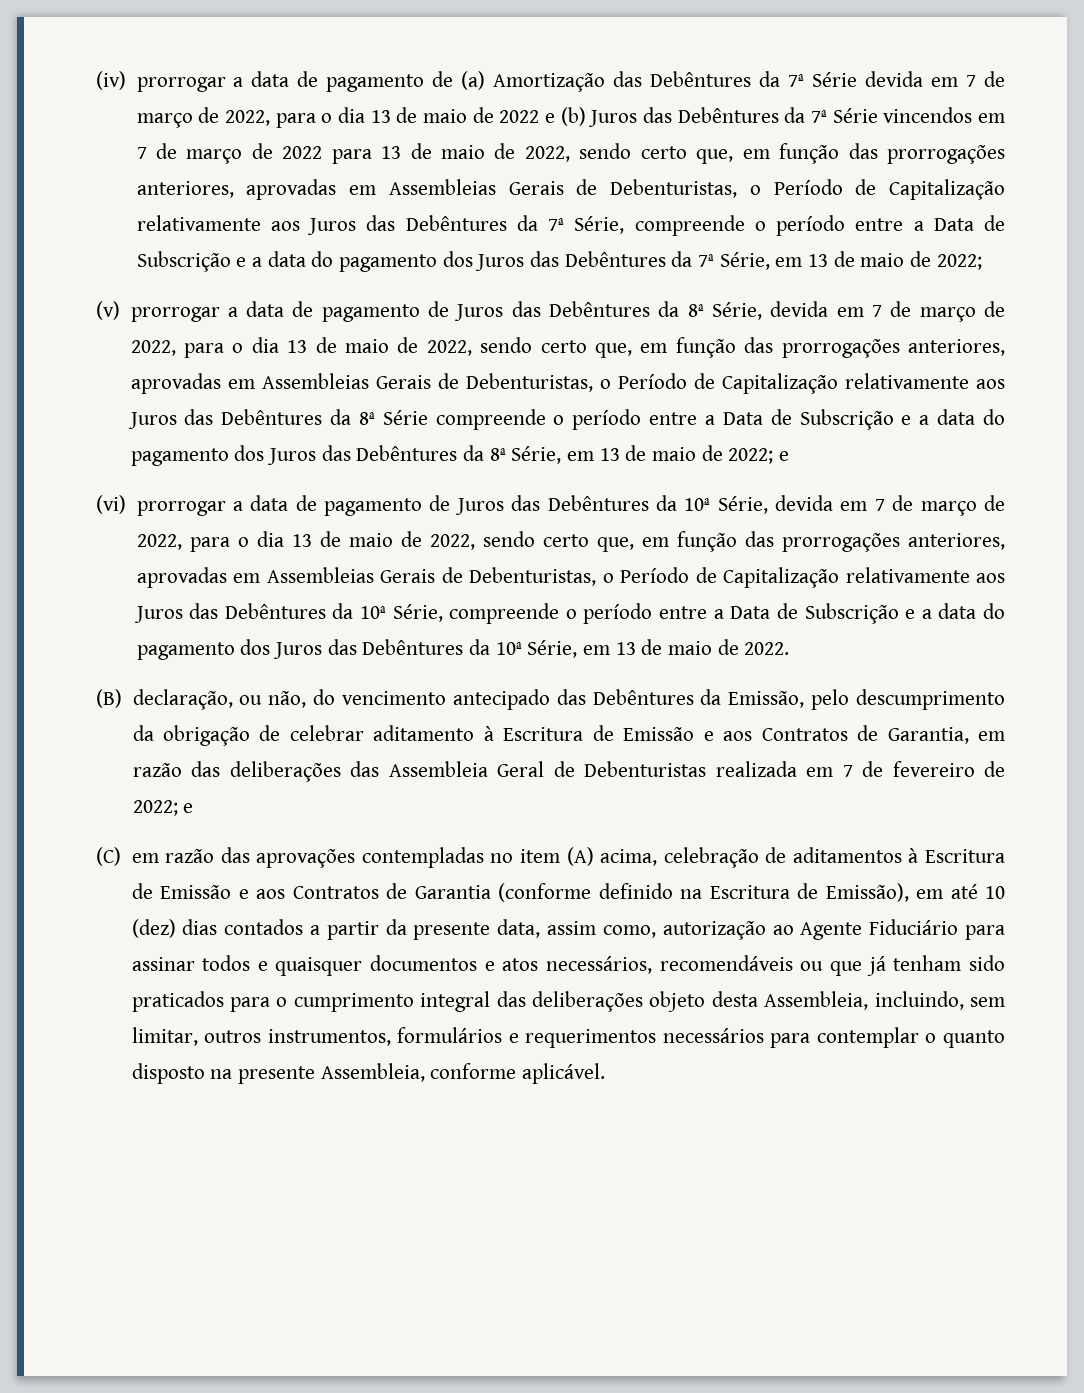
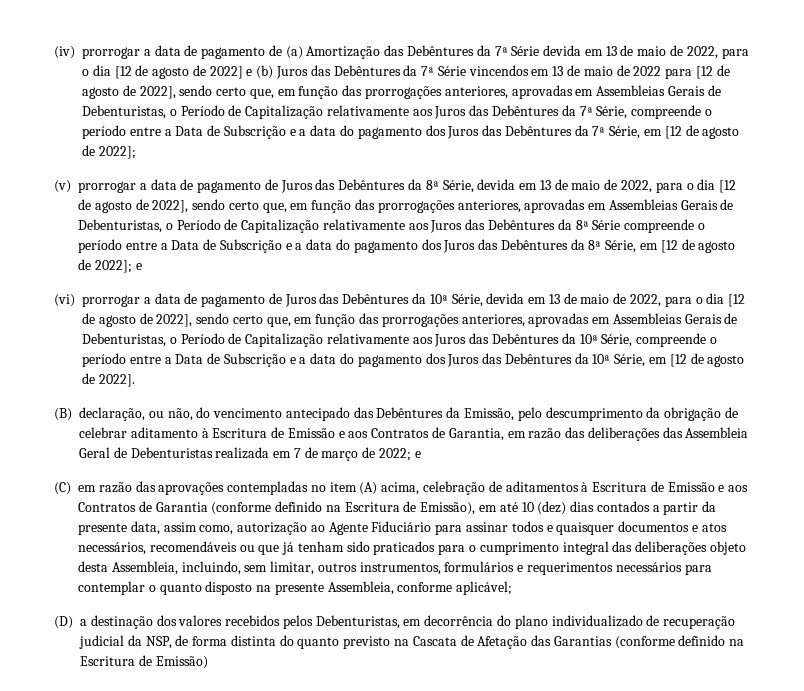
- (iv) prorrogar a data de pagamento de (a) Amortização das Debêntures da 7ª Série devida em 7 de março de 2022, para o dia 13 de maio de 2022 e (b) Juros das Debêntures da 7ª Série vincendos em 7 de março de 2022 para 13 de maio de 2022, sendo certo que, em função das prorrogações anteriores, aprovadas em Assembleias Gerais de Debenturistas, o Período de Capitalização relativamente aos Juros das Debêntures da 7ª Série, compreende o período entre a Data de Subscrição e a data do pagamento dos Juros das Debêntures da 7ª Série, em 13 de maio de 2022;
+ (iv) prorrogar a data de pagamento de (a) Amortização das Debêntures da 7ª Série devida em 13 de maio de 2022, para o dia [12 de agosto de 2022] e (b) Juros das Debêntures da 7ª Série vincendos em 13 de maio de 2022 para [12 de agosto de 2022], sendo certo que, em função das prorrogações anteriores, aprovadas em Assembleias Gerais de Debenturistas, o Período de Capitalização relativamente aos Juros das Debêntures da 7ª Série, compreende o período entre a Data de Subscrição e a data do pagamento dos Juros das Debêntures da 7ª Série, em [12 de agosto de 2022];
- (v) prorrogar a data de pagamento de Juros das Debêntures da 8ª Série, devida em 7 de março de 2022, para o dia 13 de maio de 2022, sendo certo que, em função das prorrogações anteriores, aprovadas em Assembleias Gerais de Debenturistas, o Período de Capitalização relativamente aos Juros das Debêntures da 8ª Série compreende o período entre a Data de Subscrição e a data do pagamento dos Juros das Debêntures da 8ª Série, em 13 de maio de 2022;
+ (v) prorrogar a data de pagamento de Juros das Debêntures da 8ª Série, devida em 13 de maio de 2022, para o dia [12 de agosto de 2022], sendo certo que, em função das prorrogações anteriores, aprovadas em Assembleias Gerais de Debenturistas, o Período de Capitalização relativamente aos Juros das Debêntures da 8ª Série compreende o período entre a Data de Subscrição e a data do pagamento dos Juros das Debêntures da 8ª Série, em [12 de agosto de 2022];
- (vi) prorrogar a data de pagamento de Juros das Debêntures da 10ª Série, devida em 7 de março de 2022, para o dia 13 de maio de 2022, sendo certo que, em função das prorrogações anteriores, aprovadas em Assembleias Gerais de Debenturistas, o Período de Capitalização relativamente aos Juros das Debêntures da 10ª Série, compreende o período entre a Data de Subscrição e a data do pagamento dos Juros das Debêntures da 10ª Série, em 13 de maio de 2022.
+ (vi) prorrogar a data de pagamento de Juros das Debêntures da 10ª Série, devida em 13 de maio de 2022, para o dia [12 de agosto de 2022], sendo certo que, em função das prorrogações anteriores, aprovadas em Assembleias Gerais de Debenturistas, o Período de Capitalização relativamente aos Juros das Debêntures da 10ª Série, compreende o período entre a Data de Subscrição e a data do pagamento dos Juros das Debêntures da 10ª Série, em [12 de agosto de 2022].
- (B) declaração, ou não, do vencimento antecipado das Debêntures da Emissão, pelo descumprimento da obrigação de celebrar aditamento à Escritura de Emissão e aos Contratos de Garantia, em razão das deliberações das Assembleia Geral de Debenturistas realizada em 7 de fevereiro de 2022; e
+ (B) declaração, ou não, do vencimento antecipado das Debêntures da Emissão, pelo descumprimento da obrigação de celebrar aditamento à Escritura de Emissão e aos Contratos de Garantia, em razão das deliberações das Assembleia Geral de Debenturistas realizada em 7 de março de 2022; e
- (C) em razão das aprovações contempladas no item (A) acima, celebração de aditamentos à Escritura de Emissão e aos Contratos de Garantia (conforme definido na Escritura de Emissão), em até 10 (dez) dias contados a partir da presente data, assim como, autorização ao Agente Fiduciário para assinar todos e quaisquer documentos e atos necessários, recomendáveis ou que já tenham sido praticados para o cumprimento integral das deliberações objeto desta Assembleia, incluindo, sem limitar, outros instrumentos, formulários e requerimentos necessários para contemplar o quanto disposto na presente Assembleia, conforme aplicável.
+ (C) em razão das aprovações contempladas no item (A) acima, celebração de aditamentos à Escritura de Emissão e aos Contratos de Garantia (conforme definido na Escritura de Emissão), em até 10 (dez) dias contados a partir da presente data, assim como, autorização ao Agente Fiduciário para assinar todos e quaisquer documentos e atos necessários, recomendáveis ou que já tenham sido praticados para o cumprimento integral das deliberações objeto desta Assembleia, incluindo, sem limitar, outros instrumentos, formulários e requerimentos necessários para contemplar o quanto disposto na presente Assembleia, conforme aplicável;
+ (D) a destinação dos valores recebidos pelos Debenturistas, em decorrência do plano individualizado de recuperação judicial da NSP, de forma distinta do quanto previsto na Cascata de Afetação das Garantias (conforme definido na Escritura de Emissão)

